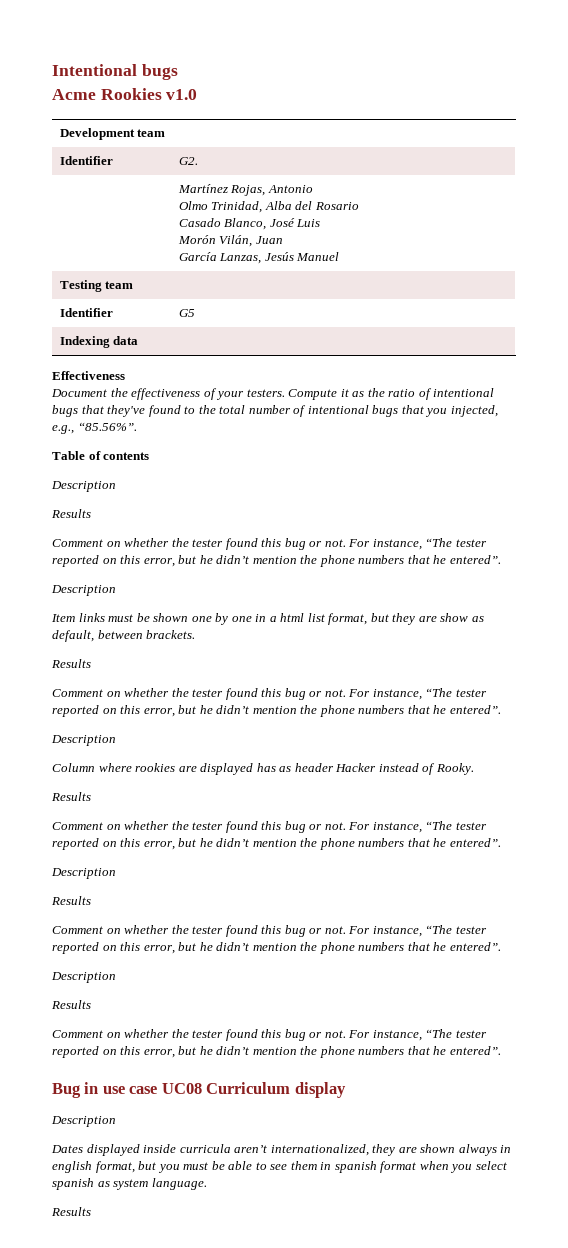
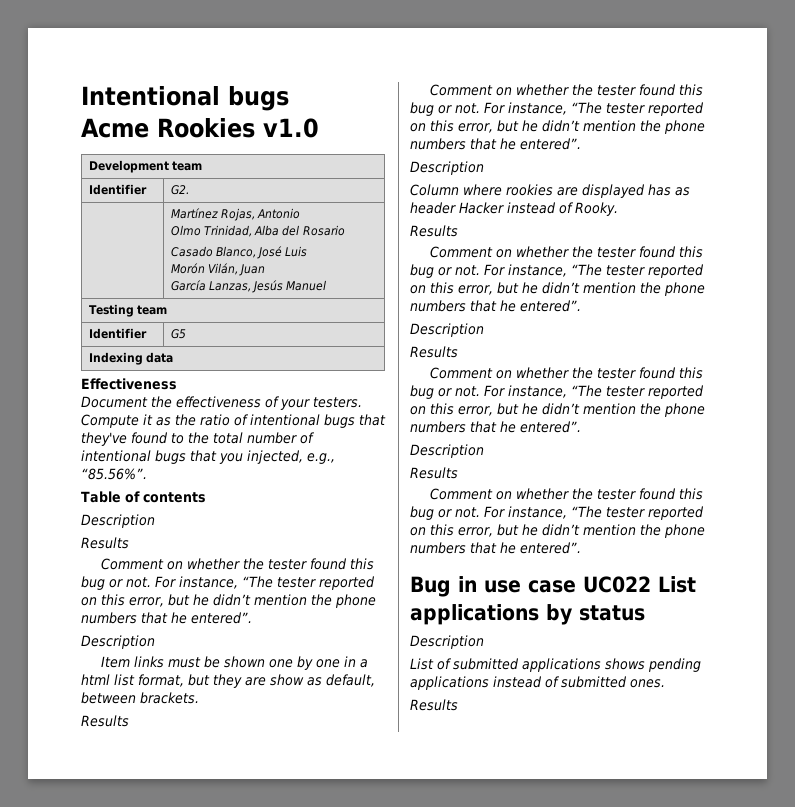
- Bug in use case UC08 Curriculum display
+ Bug in use case UC022 List applications by status
  Description
- Dates displayed inside curricula aren’t internationalized, they are shown always in english format, but you must be able to see them in spanish format when you select spanish as system language.
+ List of submitted applications shows pending applications instead of submitted ones.

